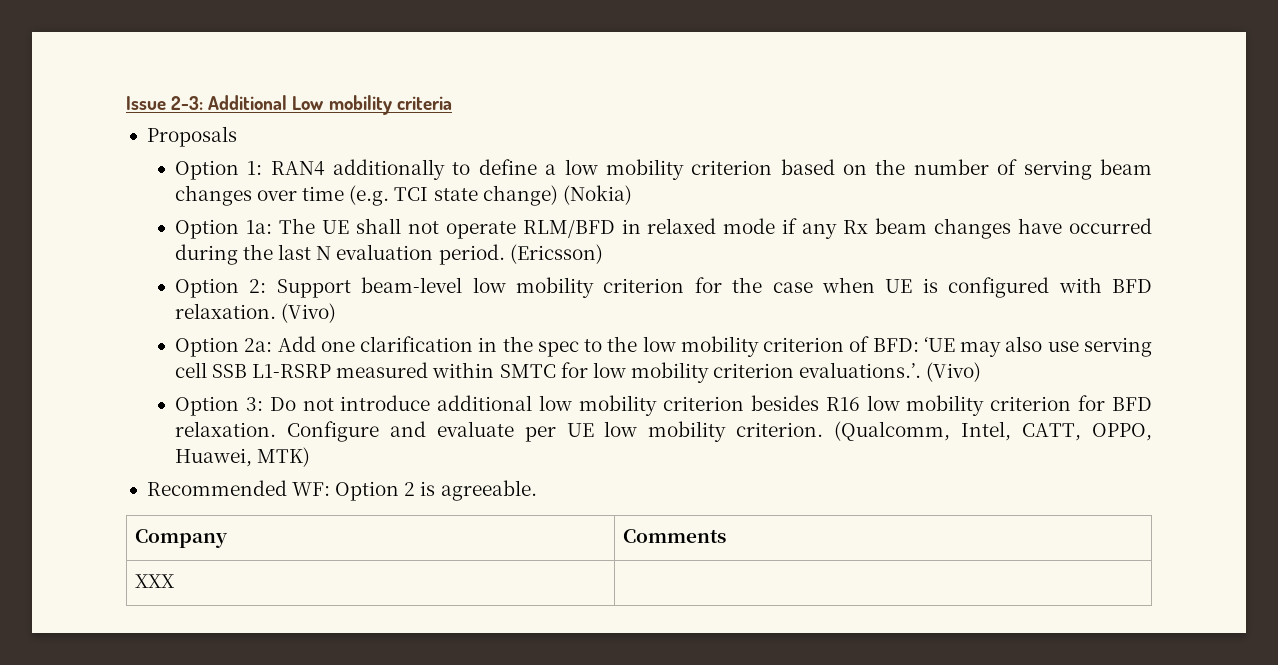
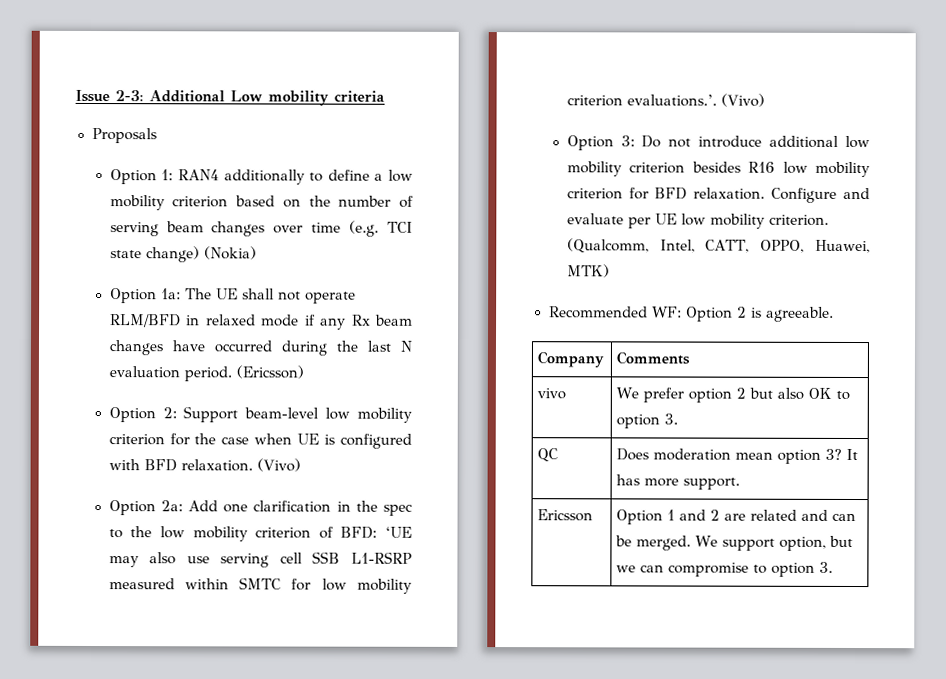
- XXX |
+ vivo | We prefer option 2 but also OK to option 3.
+ QC | Does moderation mean option 3? It has more support.
+ Ericsson | Option 1 and 2 are related and can be merged. We support option, but we can compromise to option 3.

